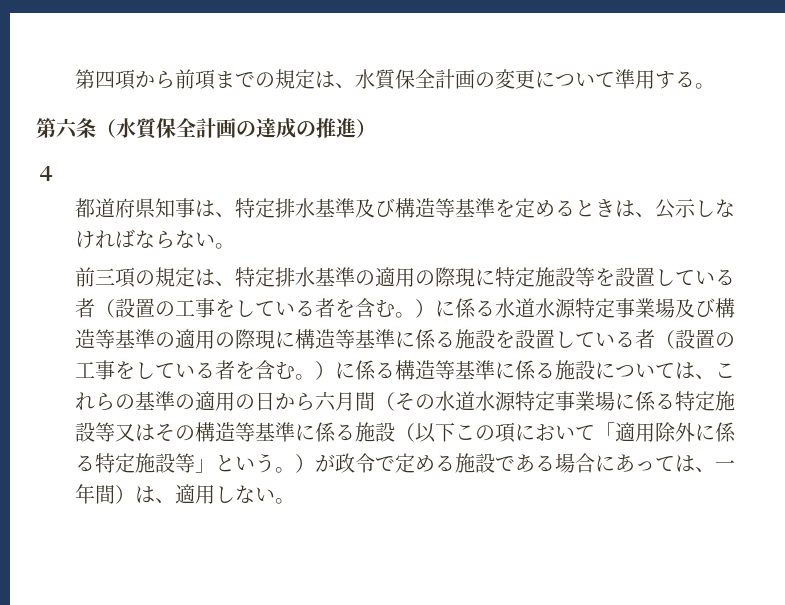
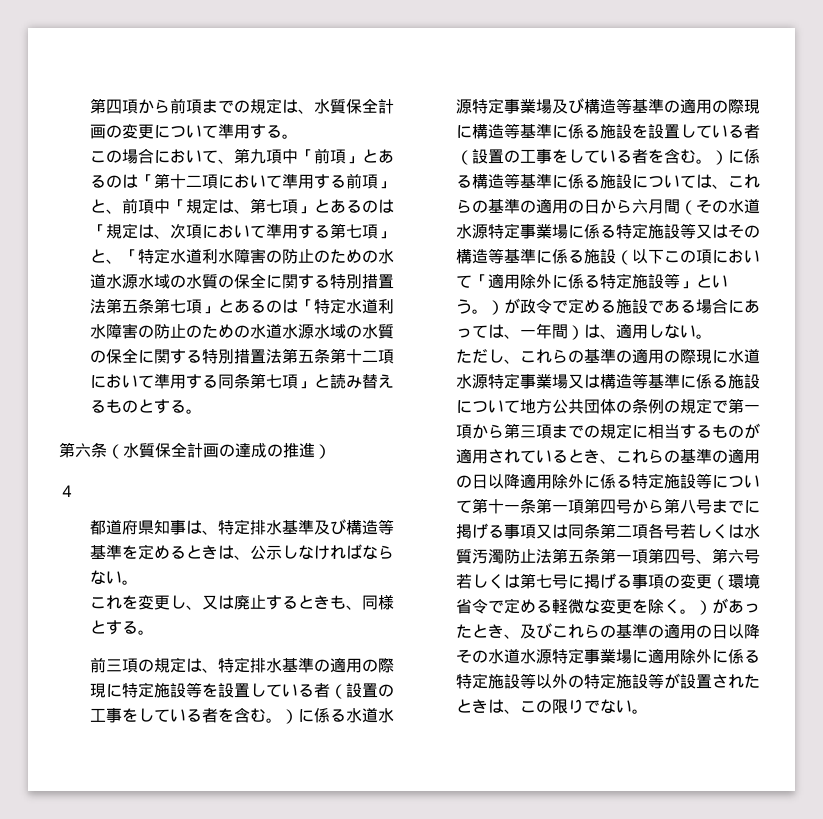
+ この場合において、第九項中「前項」とあるのは「第十二項において準用する前項」と、前項中「規定は、第七項」とあるのは「規定は、次項において準用する第七項」と、「特定水道利水障害の防止のための水道水源水域の水質の保全に関する特別措置法第五条第七項」とあるのは「特定水道利水障害の防止のための水道水源水域の水質の保全に関する特別措置法第五条第十二項において準用する同条第七項」と読み替えるものとする。
+ これを変更し、又は廃止するときも、同様とする。
+ ただし、これらの基準の適用の際現に水道水源特定事業場又は構造等基準に係る施設について地方公共団体の条例の規定で第一項から第三項までの規定に相当するものが適用されているとき、これらの基準の適用の日以降適用除外に係る特定施設等について第十一条第一項第四号から第八号までに掲げる事項又は同条第二項各号若しくは水質汚濁防止法第五条第一項第四号、第六号若しくは第七号に掲げる事項の変更（環境省令で定める軽微な変更を除く。）があったとき、及びこれらの基準の適用の日以降その水道水源特定事業場に適用除外に係る特定施設等以外の特定施設等が設置されたときは、この限りでない。

